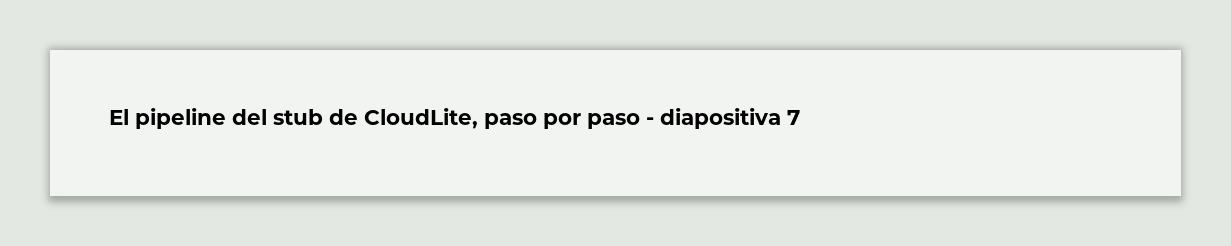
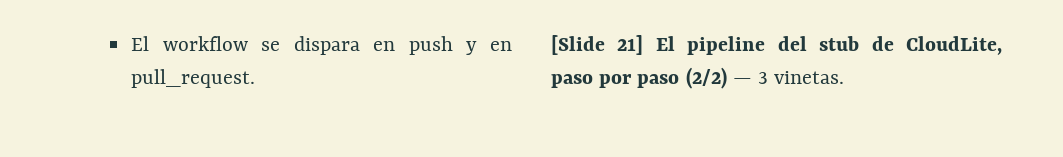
- El pipeline del stub de CloudLite, paso por paso - diapositiva 7
+ El workflow se dispara en push y en pull_request.
+ [Slide 21] El pipeline del stub de CloudLite, paso por paso (2/2) — 3 vinetas.

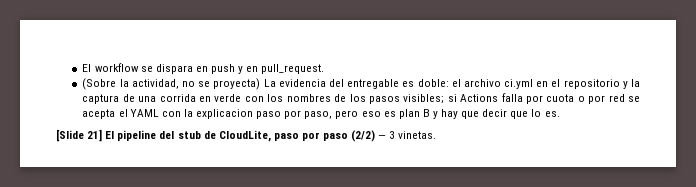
+ (Sobre la actividad, no se proyecta) La evidencia del entregable es doble: el archivo ci.yml en el repositorio y la captura de una corrida en verde con los nombres de los pasos visibles; si Actions falla por cuota o por red se acepta el YAML con la explicacion paso por paso, pero eso es plan B y hay que decir que lo es.

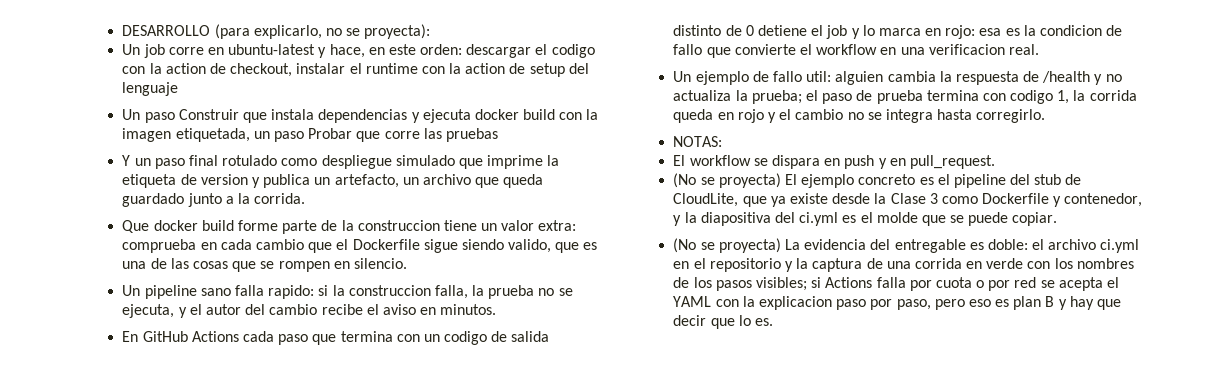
+ DESARROLLO (para explicarlo, no se proyecta):
+ Un job corre en ubuntu-latest y hace, en este orden: descargar el codigo con la action de checkout, instalar el runtime con la action de setup del lenguaje
+ Un paso Construir que instala dependencias y ejecuta docker build con la imagen etiquetada, un paso Probar que corre las pruebas
+ Y un paso final rotulado como despliegue simulado que imprime la etiqueta de version y publica un artefacto, un archivo que queda guardado junto a la corrida.
+ Que docker build forme parte de la construccion tiene un valor extra: comprueba en cada cambio que el Dockerfile sigue siendo valido, que es una de las cosas que se rompen en silencio.
+ Un pipeline sano falla rapido: si la construccion falla, la prueba no se ejecuta, y el autor del cambio recibe el aviso en minutos.
+ En GitHub Actions cada paso que termina con un codigo de salida distinto de 0 detiene el job y lo marca en rojo: esa es la condicion de fallo que convierte el workflow en una verificacion real.
+ Un ejemplo de fallo util: alguien cambia la respuesta de /health y no actualiza la prueba; el paso de prueba termina con codigo 1, la corrida queda en rojo y el cambio no se integra hasta corregirlo.
+ NOTAS:
- (Sobre la actividad, no se proyecta) La evidencia del entregable es doble: el archivo ci.yml en el repositorio y la captura de una corrida en verde con los nombres de los pasos visibles; si Actions falla por cuota o por red se acepta el YAML con la explicacion paso por paso, pero eso es plan B y hay que decir que lo es.
+ (No se proyecta) El ejemplo concreto es el pipeline del stub de CloudLite, que ya existe desde la Clase 3 como Dockerfile y contenedor, y la diapositiva del ci.yml es el molde que se puede copiar.
+ (No se proyecta) La evidencia del entregable es doble: el archivo ci.yml en el repositorio y la captura de una corrida en verde con los nombres de los pasos visibles; si Actions falla por cuota o por red se acepta el YAML con la explicacion paso por paso, pero eso es plan B y hay que decir que lo es.
- [Slide 21] El pipeline del stub de CloudLite, paso por paso (2/2) — 3 vinetas.

